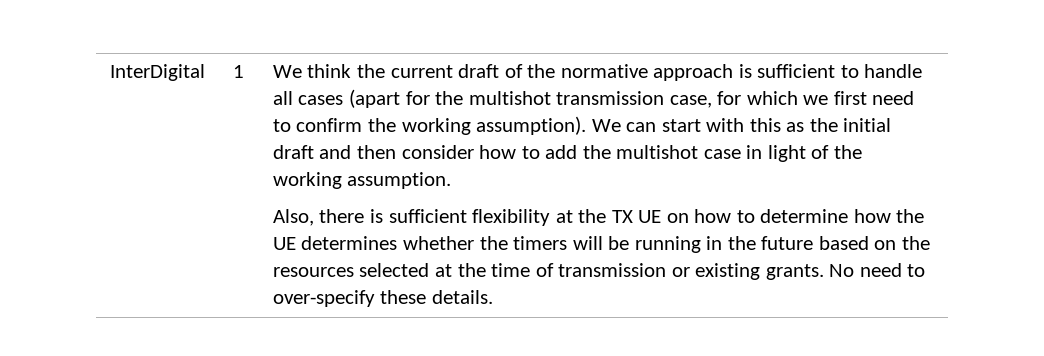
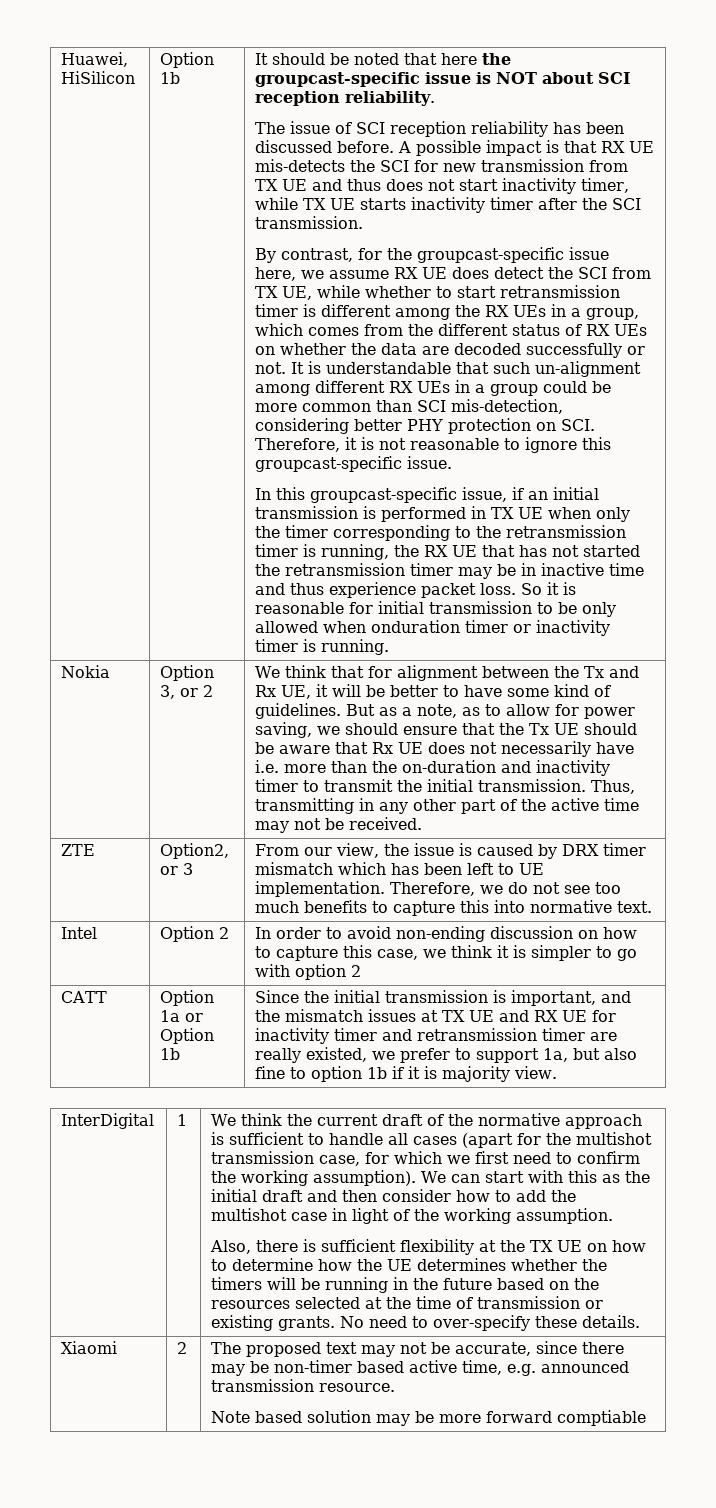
+ Huawei, HiSilicon | Option 1b | It should be noted that here the groupcast-specific issue is NOT about SCI reception reliability.
+ The issue of SCI reception reliability has been discussed before. A possible impact is that RX UE mis-detects the SCI for new transmission from TX UE and thus does not start inactivity timer, while TX UE starts inactivity timer after the SCI transmission.
+ By contrast, for the groupcast-specific issue here, we assume RX UE does detect the SCI from TX UE, while whether to start retransmission timer is different among the RX UEs in a group, which comes from the different status of RX UEs on whether the data are decoded successfully or not. It is understandable that such un-alignment among different RX UEs in a group could be more common than SCI mis-detection, considering better PHY protection on SCI. Therefore, it is not reasonable to ignore this groupcast-specific issue.
+ In this groupcast-specific issue, if an initial transmission is performed in TX UE when only the timer corresponding to the retransmission timer is running, the RX UE that has not started the retransmission timer may be in inactive time and thus experience packet loss. So it is reasonable for initial transmission to be only allowed when onduration timer or inactivity timer is running.
+ Nokia | Option 3, or 2 | We think that for alignment between the Tx and Rx UE, it will be better to have some kind of guidelines. But as a note, as to allow for power saving, we should ensure that the Tx UE should be aware that Rx UE does not necessarily have i.e. more than the on-duration and inactivity timer to transmit the initial transmission. Thus, transmitting in any other part of the active time may not be received.
+ ZTE | Option2, or 3 | From our view, the issue is caused by DRX timer mismatch which has been left to UE implementation. Therefore, we do not see too much benefits to capture this into normative text.
+ Intel | Option 2 | In order to avoid non-ending discussion on how to capture this case, we think it is simpler to go with option 2
+ CATT | Option 1a or Option 1b | Since the initial transmission is important, and the mismatch issues at TX UE and RX UE for inactivity timer and retransmission timer are really existed, we prefer to support 1a, but also fine to option 1b if it is majority view.
+ Xiaomi | 2 | The proposed text may not be accurate, since there may be non-timer based active time, e.g. announced transmission resource.
+ Note based solution may be more forward comptiable

